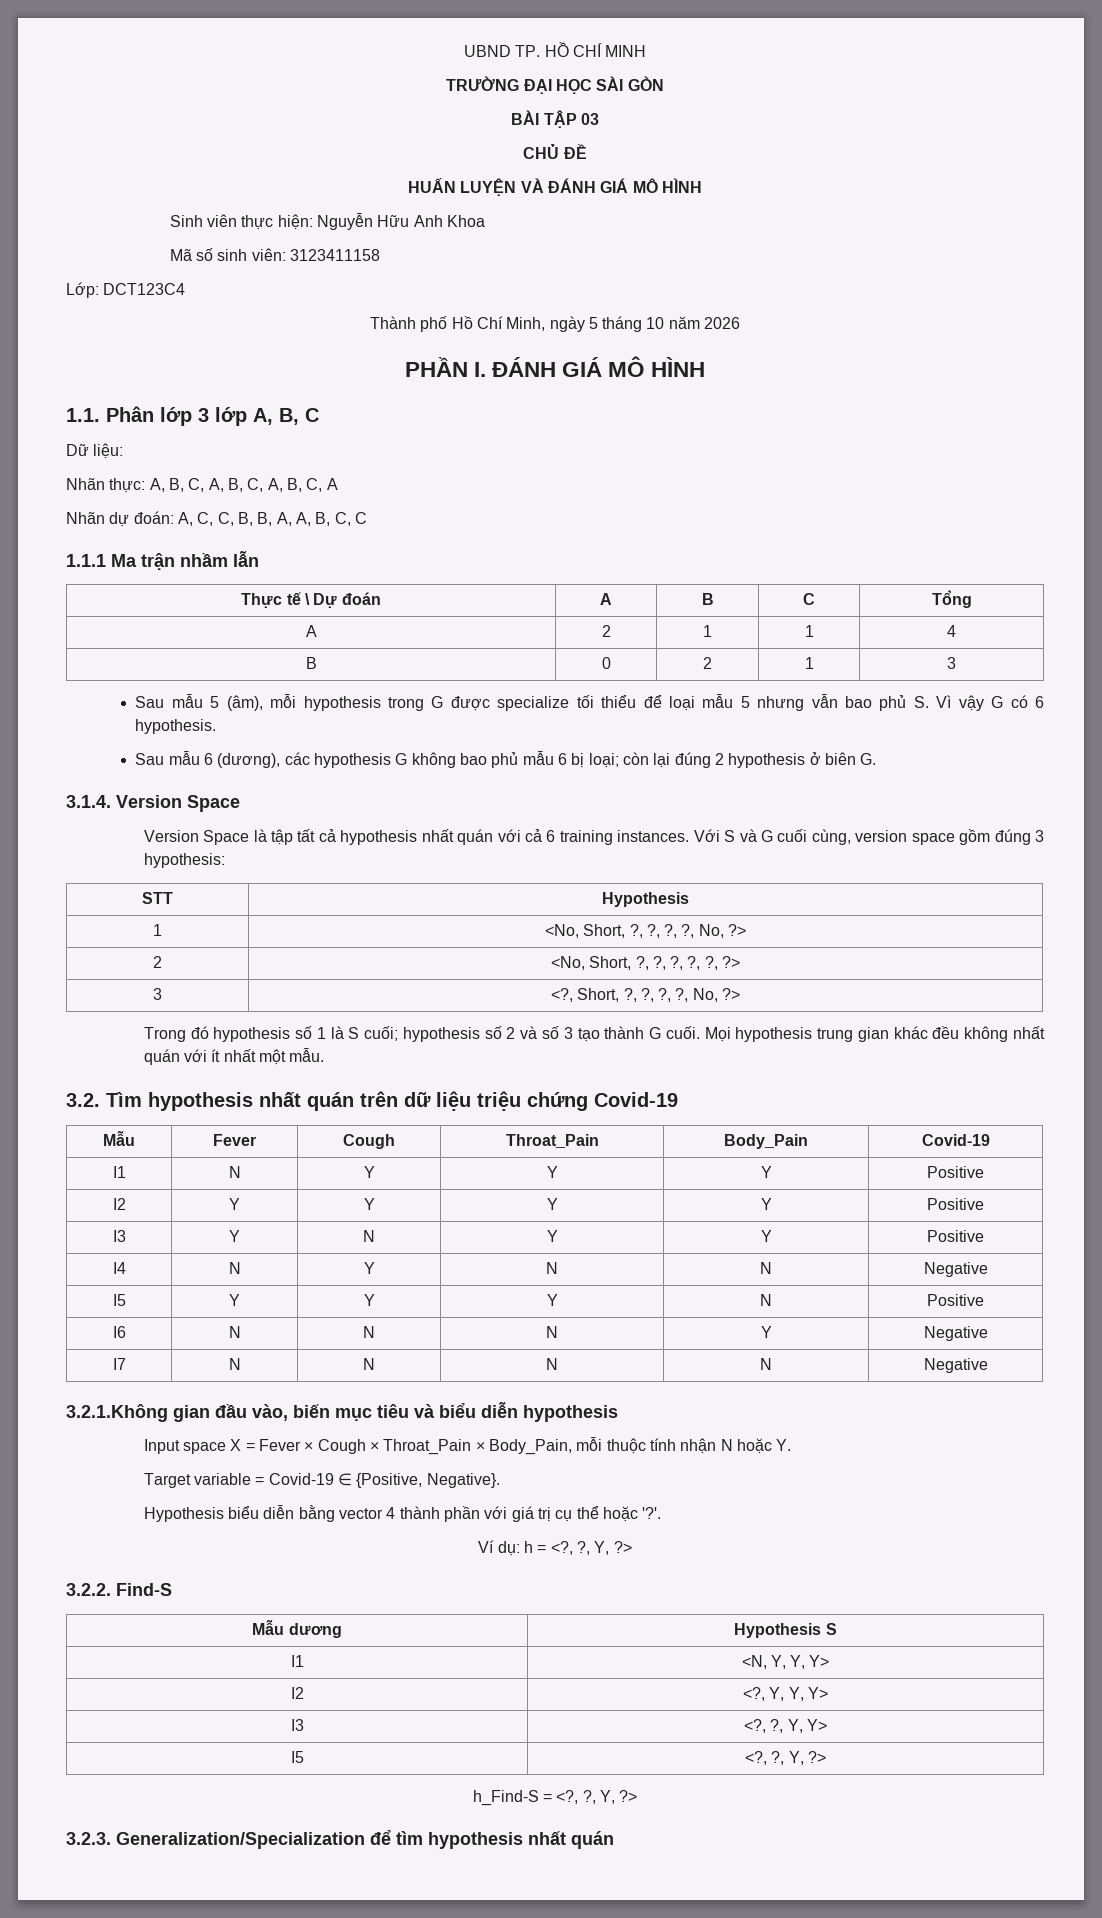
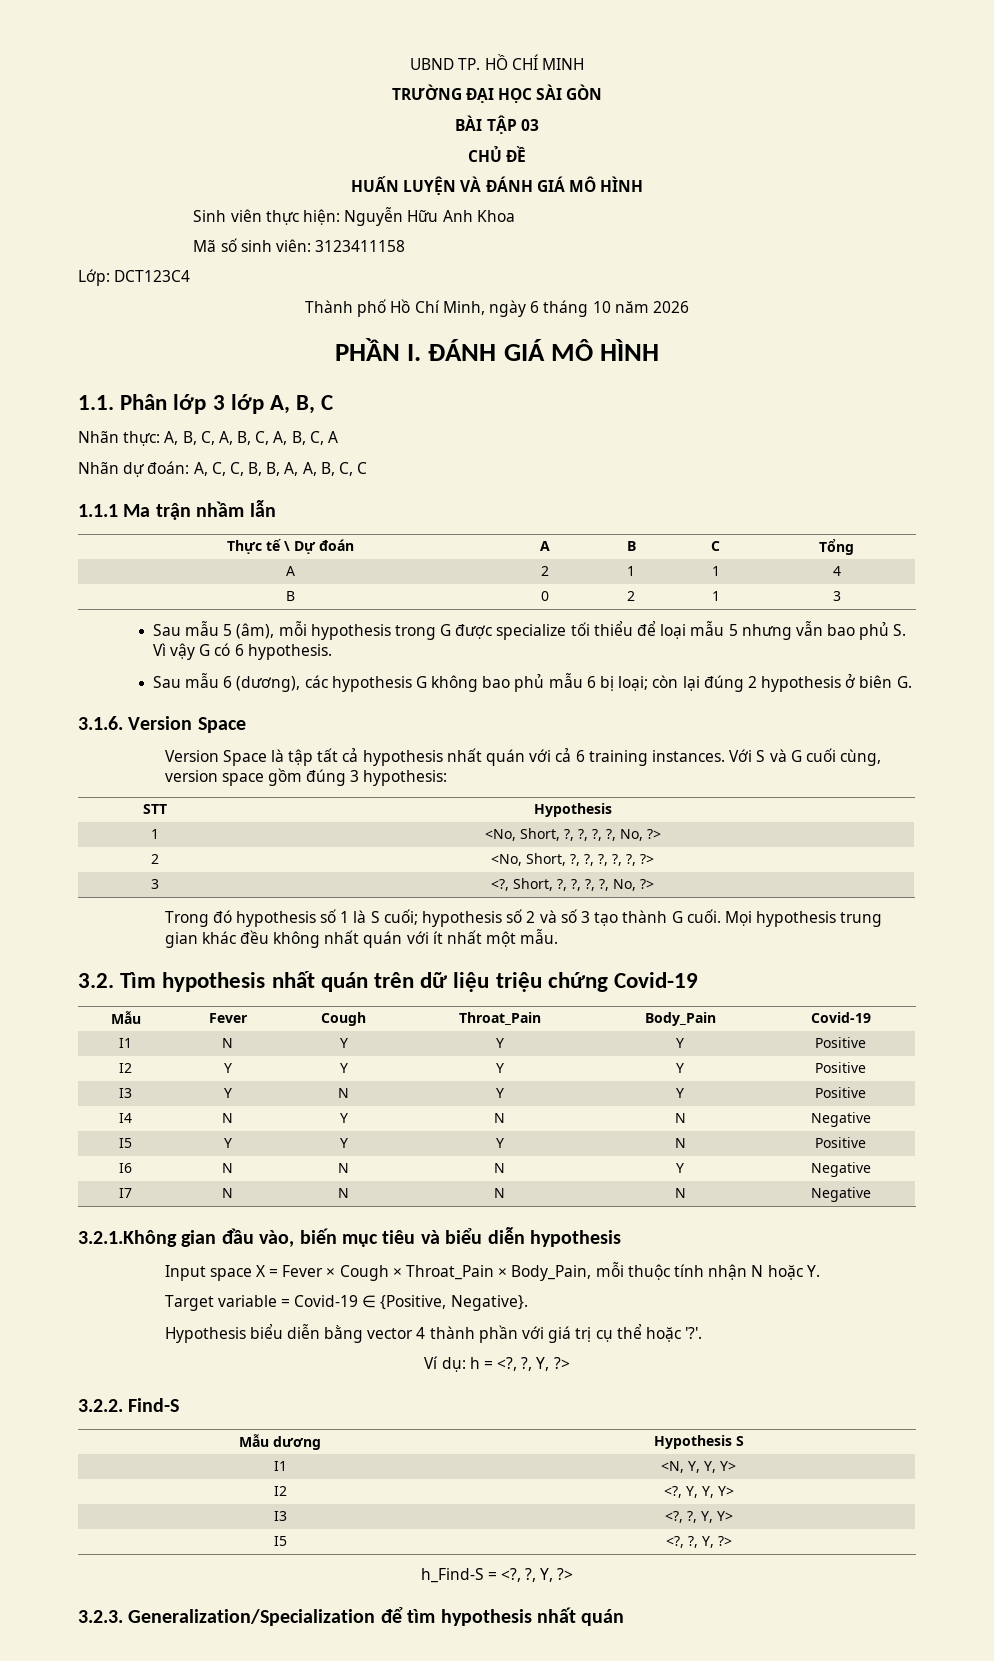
- Thành phố Hồ Chí Minh, ngày 5 tháng 10 năm 2026
+ Thành phố Hồ Chí Minh, ngày 6 tháng 10 năm 2026
- Dữ liệu:
- 3.1.4. Version Space
+ 3.1.6. Version Space

